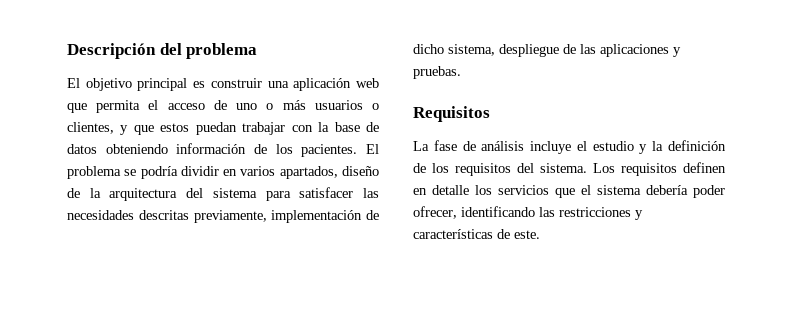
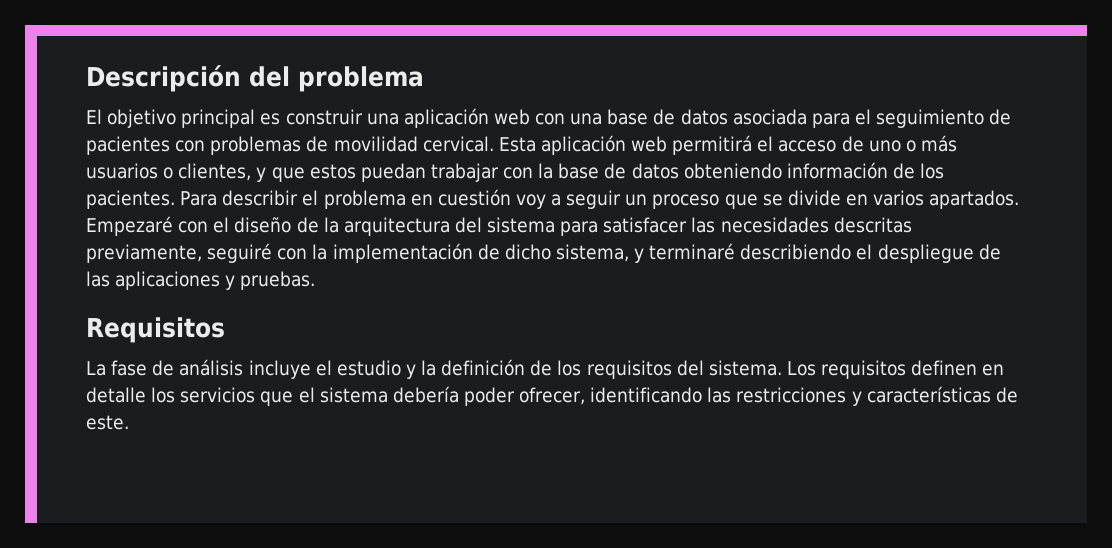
- El objetivo principal es construir una aplicación web que permita el acceso de uno o más usuarios o clientes, y que estos puedan trabajar con la base de datos obteniendo información de los pacientes.
+ El objetivo principal es construir una aplicación web con una base de datos asociada para el seguimiento de pacientes con problemas de movilidad cervical. Esta aplicación web permitirá el acceso de uno o más usuarios o clientes, y que estos puedan trabajar con la base de datos obteniendo información de los pacientes.
- El problema se podría dividir en varios apartados, diseño de la arquitectura del sistema para satisfacer las necesidades descritas previamente, implementación de dicho sistema, despliegue de las aplicaciones y pruebas.
+ Para describir el problema en cuestión voy a seguir un proceso que se divide en varios apartados. Empezaré con el diseño de la arquitectura del sistema para satisfacer las necesidades descritas previamente, seguiré con la implementación de dicho sistema, y terminaré describiendo el despliegue de las aplicaciones y pruebas.

